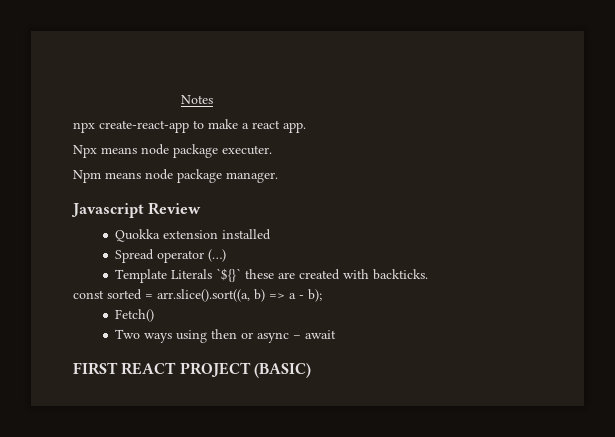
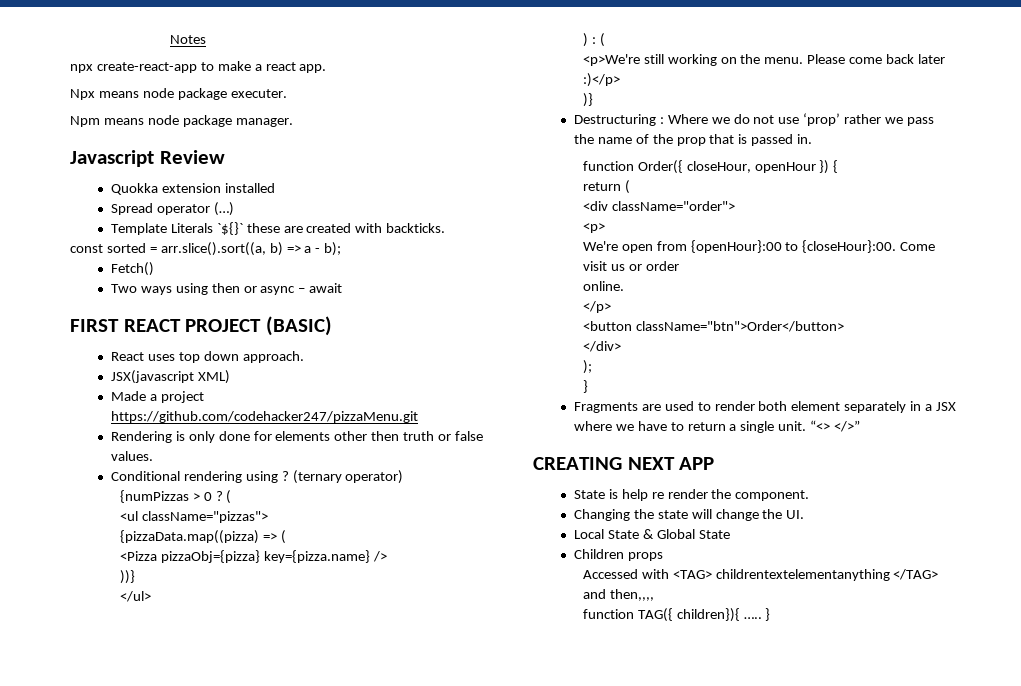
+ React uses top down approach.
+ JSX(javascript XML)
+ Made a project https://github.com/codehacker247/pizzaMenu.git
+ Rendering is only done for elements other then truth or false values.
+ Conditional rendering using ? (ternary operator)
+ {numPizzas > 0 ? (
+ <ul className="pizzas">
+ {pizzaData.map((pizza) => (
+ <Pizza pizzaObj={pizza} key={pizza.name} />
+ ))}
+ </ul>
+ ) : (
+ <p>We're still working on the menu. Please come back later :)</p>
+ )}
+ Destructuring : Where we do not use ‘prop’ rather we pass the name of the prop that is passed in.
+ function Order({ closeHour, openHour }) {
+ return (
+ <div className="order">
+ <p>
+ We're open from {openHour}:00 to {closeHour}:00. Come visit us or order
+ online.
+ </p>
+ <button className="btn">Order</button>
+ </div>
+ );
+ }
+ Fragments are used to render both element separately in a JSX where we have to return a single unit. “<> </>”
+ CREATING NEXT APP
+ State is help re render the component.
+ Changing the state will change the UI.
+ Local State & Global State
+ Children props
+ Accessed with <TAG> childrentextelementanything </TAG> and then,,,,
+ function TAG({ children}){ ….. }

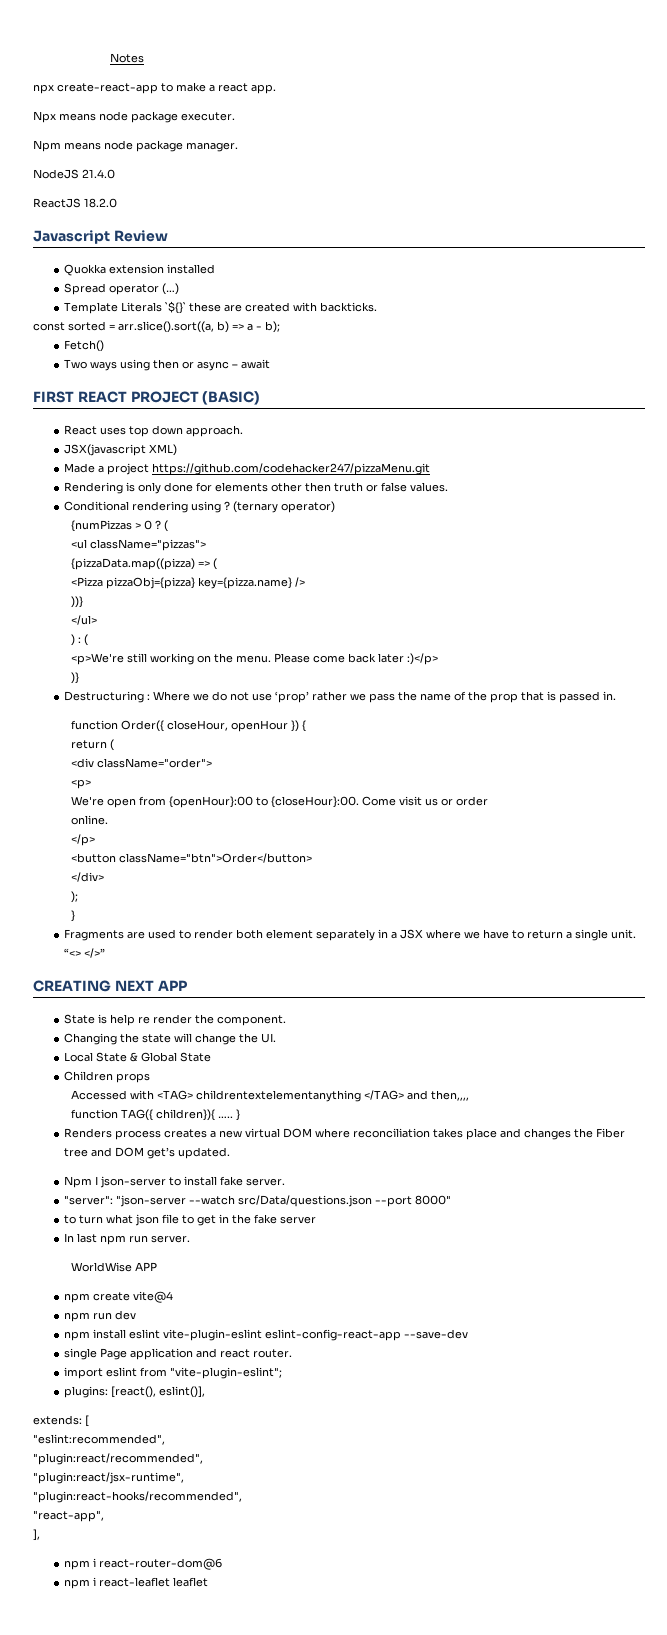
+ NodeJS 21.4.0
+ ReactJS 18.2.0
+ Renders process creates a new virtual DOM where reconciliation takes place and changes the Fiber tree and DOM get’s updated.
+ Npm I json-server to install fake server.
+ "server": "json-server --watch src/Data/questions.json --port 8000"
+ to turn what json file to get in the fake server
+ In last npm run server.
+ WorldWise APP
+ npm create vite@4
+ npm run dev
+ npm install eslint vite-plugin-eslint eslint-config-react-app --save-dev
+ single Page application and react router.
+ import eslint from "vite-plugin-eslint";
+ plugins: [react(), eslint()],
+ extends: [
+ "eslint:recommended",
+ "plugin:react/recommended",
+ "plugin:react/jsx-runtime",
+ "plugin:react-hooks/recommended",
+ "react-app",
+ ],
+ npm i react-router-dom@6
+ npm i react-leaflet leaflet

